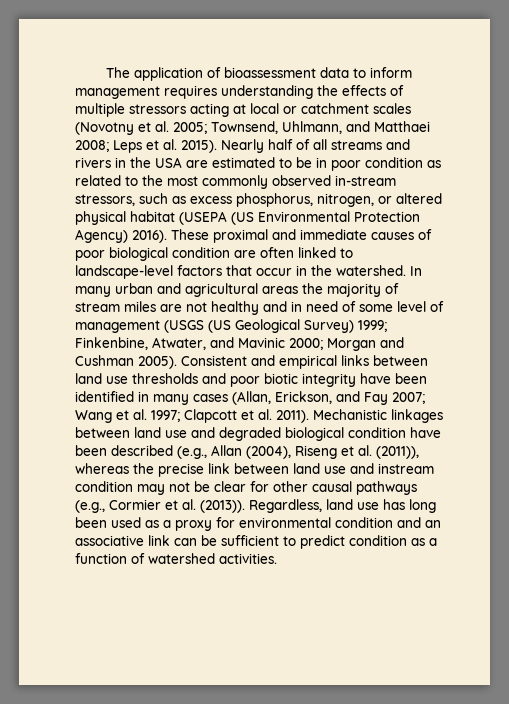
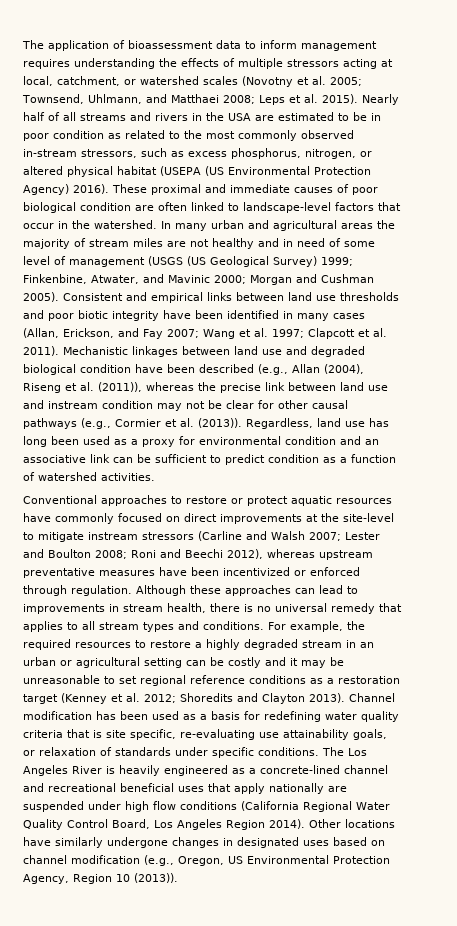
- The application of bioassessment data to inform management requires understanding the effects of multiple stressors acting at local or catchment scales (Novotny et al. 2005; Townsend, Uhlmann, and Matthaei 2008; Leps et al. 2015).
+ The application of bioassessment data to inform management requires understanding the effects of multiple stressors acting at local, catchment, or watershed scales (Novotny et al. 2005; Townsend, Uhlmann, and Matthaei 2008; Leps et al. 2015).
+ Conventional approaches to restore or protect aquatic resources have commonly focused on direct improvements at the site-level to mitigate instream stressors (Carline and Walsh 2007; Lester and Boulton 2008; Roni and Beechi 2012), whereas upstream preventative measures have been incentivized or enforced through regulation. Although these approaches can lead to improvements in stream health, there is no universal remedy that applies to all stream types and conditions. For example, the required resources to restore a highly degraded stream in an urban or agricultural setting can be costly and it may be unreasonable to set regional reference conditions as a restoration target (Kenney et al. 2012; Shoredits and Clayton 2013). Channel modification has been used as a basis for redefining water quality criteria that is site specific, re-evaluating use attainability goals, or relaxation of standards under specific conditions. The Los Angeles River is heavily engineered as a concrete-lined channel and recreational beneficial uses that apply nationally are suspended under high flow conditions (California Regional Water Quality Control Board, Los Angeles Region 2014). Other locations have similarly undergone changes in designated uses based on channel modification (e.g., Oregon, US Environmental Protection Agency, Region 10 (2013)).

